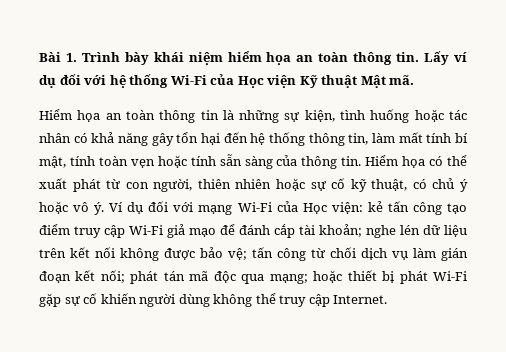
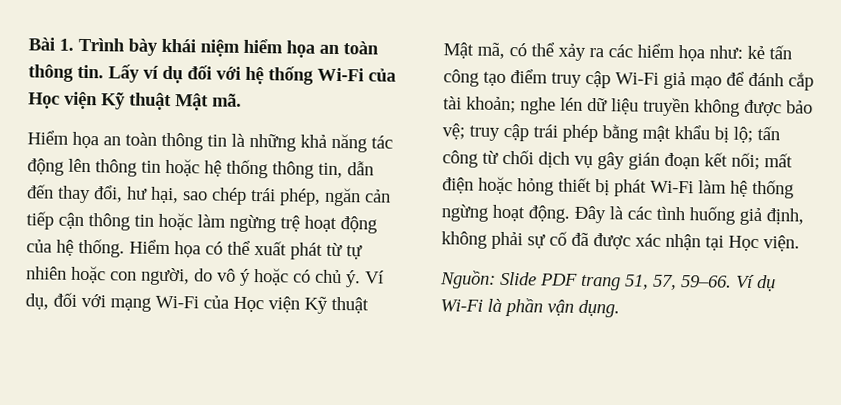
- Hiểm họa an toàn thông tin là những sự kiện, tình huống hoặc tác nhân có khả năng gây tổn hại đến hệ thống thông tin, làm mất tính bí mật, tính toàn vẹn hoặc tính sẵn sàng của thông tin.
+ Hiểm họa an toàn thông tin là những khả năng tác động lên thông tin hoặc hệ thống thông tin, dẫn đến thay đổi, hư hại, sao chép trái phép, ngăn cản tiếp cận thông tin hoặc làm ngừng trệ hoạt động của hệ thống.
- Hiểm họa có thể xuất phát từ con người, thiên nhiên hoặc sự cố kỹ thuật, có chủ ý hoặc vô ý.
+ Hiểm họa có thể xuất phát từ tự nhiên hoặc con người, do vô ý hoặc có chủ ý.
- Ví dụ đối với mạng Wi-Fi của Học viện: kẻ tấn công tạo điểm truy cập Wi-Fi giả mạo để đánh cắp tài khoản; nghe lén dữ liệu trên kết nối không được bảo vệ; tấn công từ chối dịch vụ làm gián đoạn kết nối; phát tán mã độc qua mạng; hoặc thiết bị phát Wi-Fi gặp sự cố khiến người dùng không thể truy cập Internet.
+ Ví dụ, đối với mạng Wi-Fi của Học viện Kỹ thuật Mật mã, có thể xảy ra các hiểm họa như: kẻ tấn công tạo điểm truy cập Wi-Fi giả mạo để đánh cắp tài khoản; nghe lén dữ liệu truyền không được bảo vệ; truy cập trái phép bằng mật khẩu bị lộ; tấn công từ chối dịch vụ gây gián đoạn kết nối; mất điện hoặc hỏng thiết bị phát Wi-Fi làm hệ thống ngừng hoạt động. Đây là các tình huống giả định, không phải sự cố đã được xác nhận tại Học viện.
+ Nguồn: Slide PDF trang 51, 57, 59–66. Ví dụ Wi-Fi là phần vận dụng.

